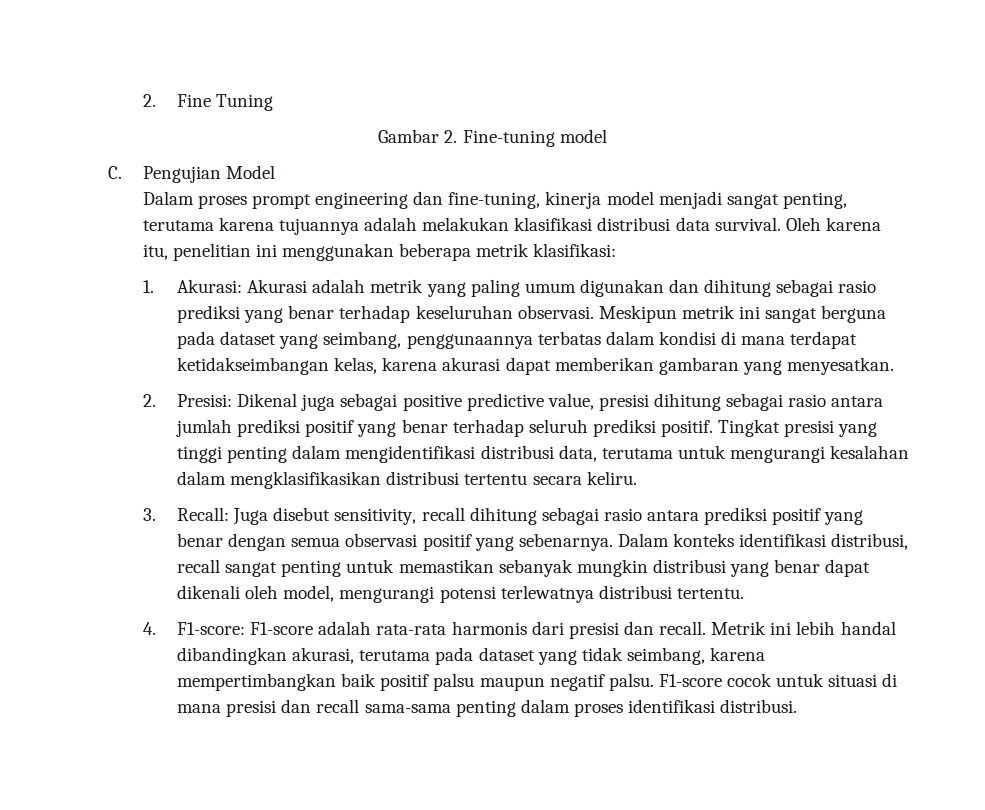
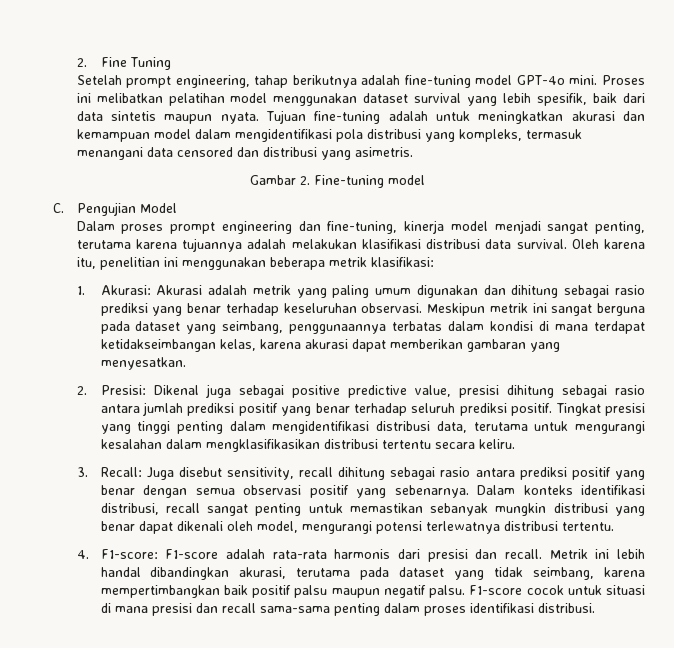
+ Setelah prompt engineering, tahap berikutnya adalah fine-tuning model GPT-4o mini. Proses ini melibatkan pelatihan model menggunakan dataset survival yang lebih spesifik, baik dari data sintetis maupun nyata. Tujuan fine-tuning adalah untuk meningkatkan akurasi dan kemampuan model dalam mengidentifikasi pola distribusi yang kompleks, termasuk menangani data censored dan distribusi yang asimetris.

